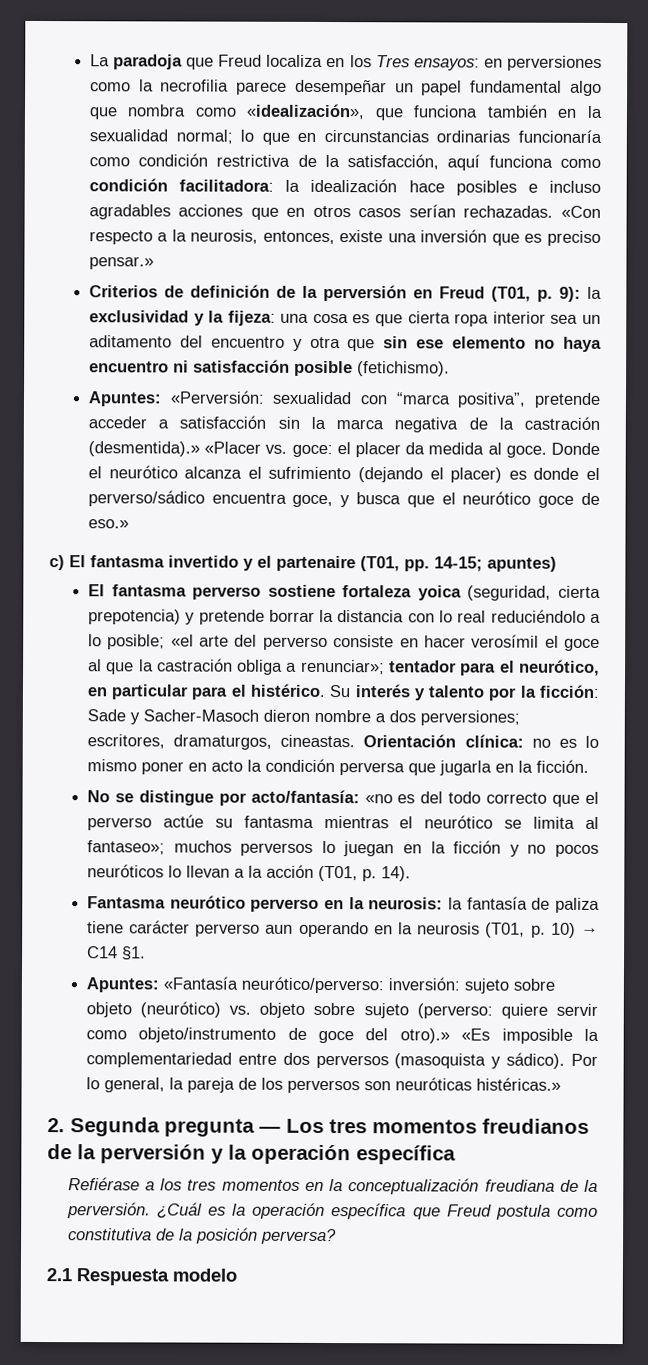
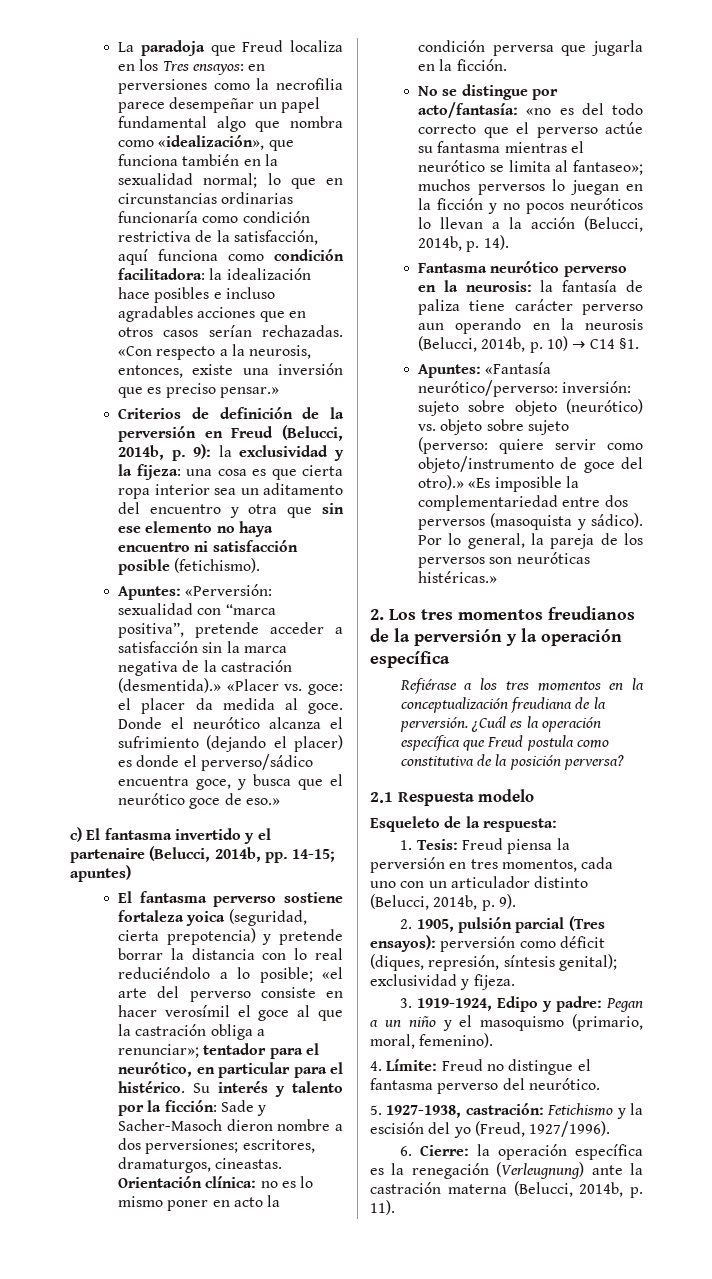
- Criterios de definición de la perversión en Freud (T01, p. 9): la exclusividad y la fijeza: una cosa es que cierta ropa interior sea un aditamento del encuentro y otra que sin ese elemento no haya encuentro ni satisfacción posible (fetichismo).
+ Criterios de definición de la perversión en Freud (Belucci, 2014b, p. 9): la exclusividad y la fijeza: una cosa es que cierta ropa interior sea un aditamento del encuentro y otra que sin ese elemento no haya encuentro ni satisfacción posible (fetichismo).
- c) El fantasma invertido y el partenaire (T01, pp. 14-15; apuntes)
+ c) El fantasma invertido y el partenaire (Belucci, 2014b, pp. 14-15; apuntes)
- No se distingue por acto/fantasía: «no es del todo correcto que el perverso actúe su fantasma mientras el neurótico se limita al fantaseo»; muchos perversos lo juegan en la ficción y no pocos neuróticos lo llevan a la acción (T01, p. 14).
+ No se distingue por acto/fantasía: «no es del todo correcto que el perverso actúe su fantasma mientras el neurótico se limita al fantaseo»; muchos perversos lo juegan en la ficción y no pocos neuróticos lo llevan a la acción (Belucci, 2014b, p. 14).
- Fantasma neurótico perverso en la neurosis: la fantasía de paliza tiene carácter perverso aun operando en la neurosis (T01, p. 10) → C14 §1.
+ Fantasma neurótico perverso en la neurosis: la fantasía de paliza tiene carácter perverso aun operando en la neurosis (Belucci, 2014b, p. 10) → C14 §1.
- 2. Segunda pregunta — Los tres momentos freudianos de la perversión y la operación específica
+ 2. Los tres momentos freudianos de la perversión y la operación específica
+ Esqueleto de la respuesta:
+ 1. Tesis: Freud piensa la perversión en tres momentos, cada uno con un articulador distinto (Belucci, 2014b, p. 9).
+ 2. 1905, pulsión parcial (Tres ensayos): perversión como déficit (diques, represión, síntesis genital); exclusividad y fijeza.
+ 3. 1919-1924, Edipo y padre: Pegan a un niño y el masoquismo (primario, moral, femenino).
+ 4. Límite: Freud no distingue el fantasma perverso del neurótico.
+ 5. 1927-1938, castración: Fetichismo y la escisión del yo (Freud, 1927/1996).
+ 6. Cierre: la operación específica es la renegación (Verleugnung) ante la castración materna (Belucci, 2014b, p. 11).

